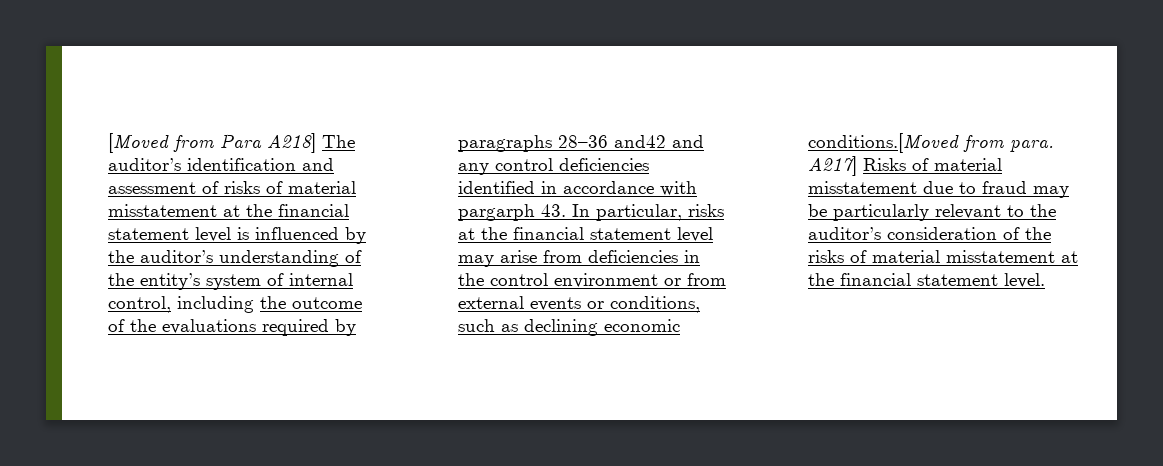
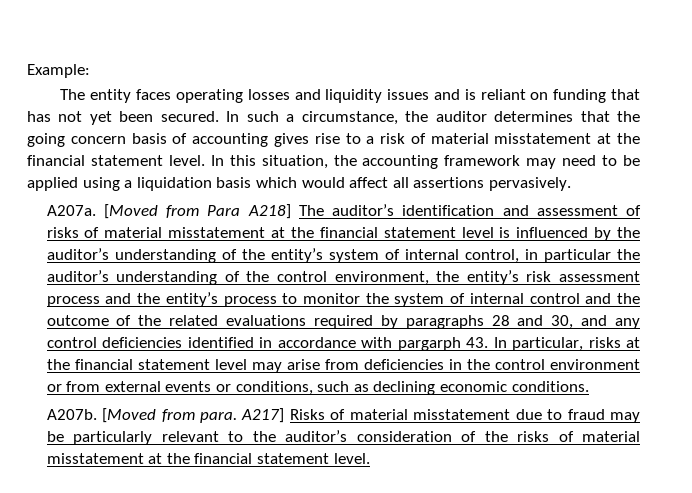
+ Example:
+ The entity faces operating losses and liquidity issues and is reliant on funding that has not yet been secured. In such a circumstance, the auditor determines that the going concern basis of accounting gives rise to a risk of material misstatement at the financial statement level. In this situation, the accounting framework may need to be applied using a liquidation basis which would affect all assertions pervasively.
+ A207a.
- [Moved from Para A218] The auditor’s identification and assessment of risks of material misstatement at the financial statement level is influenced by the auditor’s understanding of the entity’s system of internal control, including the outcome of the evaluations required by paragraphs 28–36 and42 and any control deficiencies identified in accordance with pargarph 43. In particular, risks at the financial statement level may arise from deficiencies in the control environment or from external events or conditions, such as declining economic conditions.[Moved from para. A217] Risks of material misstatement due to fraud may be particularly relevant to the auditor’s consideration of the risks of material misstatement at the financial statement level.
+ [Moved from Para A218] The auditor’s identification and assessment of risks of material misstatement at the financial statement level is influenced by the auditor’s understanding of the entity’s system of internal control, in particular the auditor’s understanding of the control environment, the entity’s risk assessment process and the entity’s process to monitor the system of internal control and the outcome of the related evaluations required by paragraphs 28 and 30, and any control deficiencies identified in accordance with pargarph 43. In particular, risks at the financial statement level may arise from deficiencies in the control environment or from external events or conditions, such as declining economic conditions.
+ A207b. [Moved from para. A217] Risks of material misstatement due to fraud may be particularly relevant to the auditor’s consideration of the risks of material misstatement at the financial statement level.

